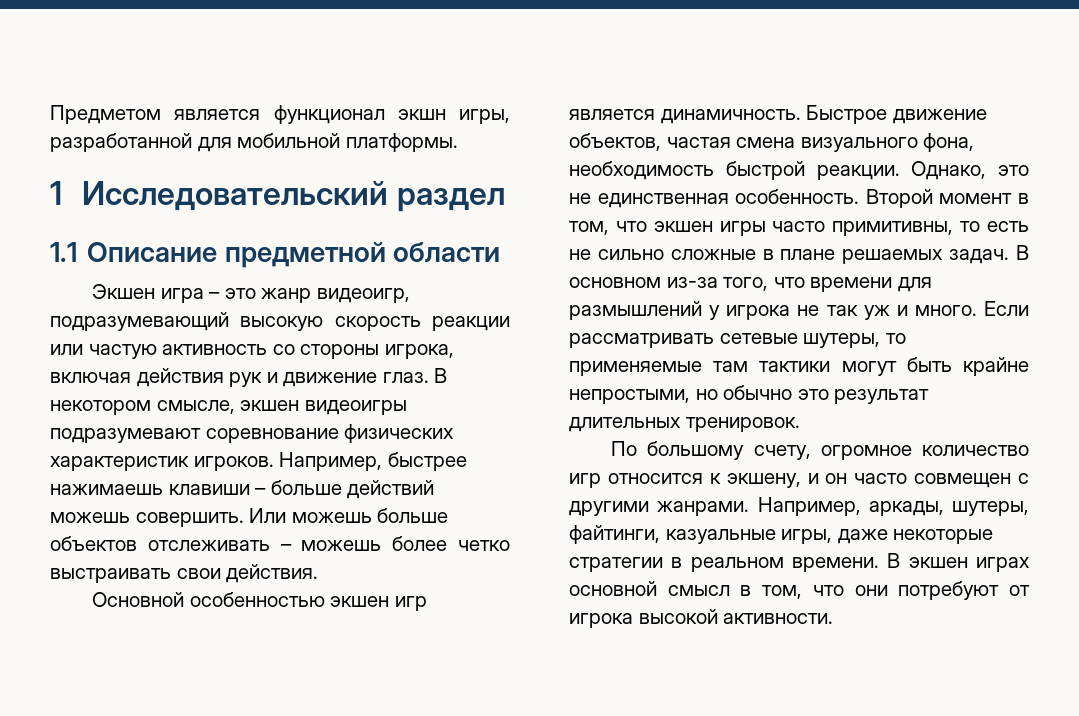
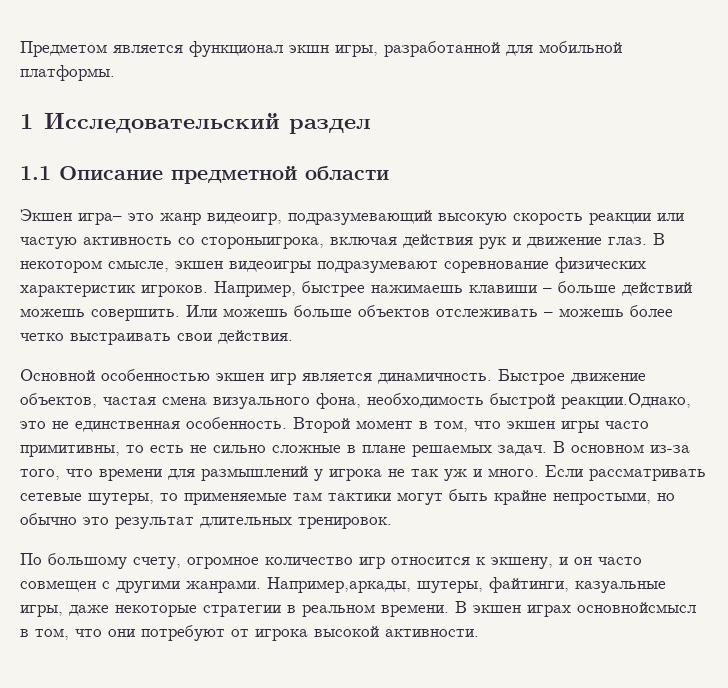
- Экшен игра – это жанр видеоигр, подразумевающий высокую скорость реакции или частую активность со стороны игрока, включая действия рук и движение глаз.
+ Экшен игра– это жанр видеоигр, подразумевающий высокую скорость реакции или частую активность со стороныигрока, включая действия рук и движение глаз.
- Быстрое движение объектов, частая смена визуального фона, необходимость быстрой реакции. Однако, это не единственная особенность.
+ Быстрое движение объектов, частая смена визуального фона, необходимость быстрой реакции.Однако, это не единственная особенность.
- Например, аркады, шутеры, файтинги, казуальные игры, даже некоторые стратегии в реальном времени.
+ Например,аркады, шутеры, файтинги, казуальные игры, даже некоторые стратегии в реальном времени.
- В экшен играх основной смысл в том, что они потребуют от игрока высокой активности.
+ В экшен играх основнойсмысл в том, что они потребуют от игрока высокой активности.

